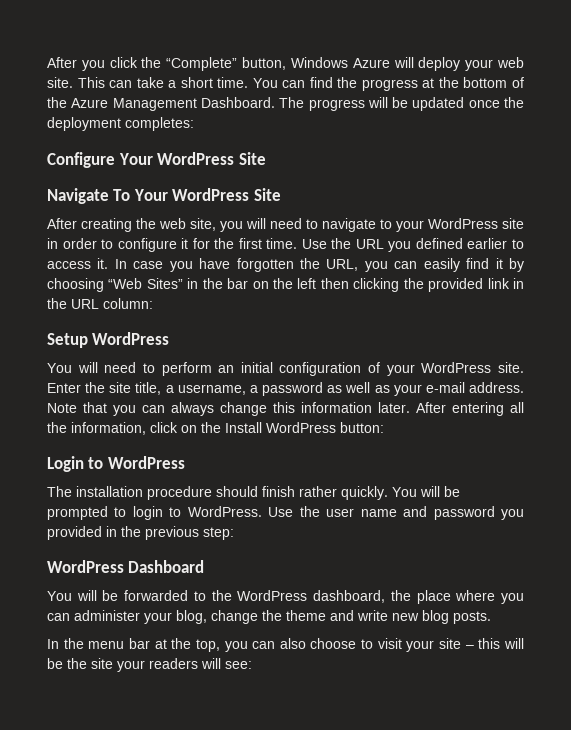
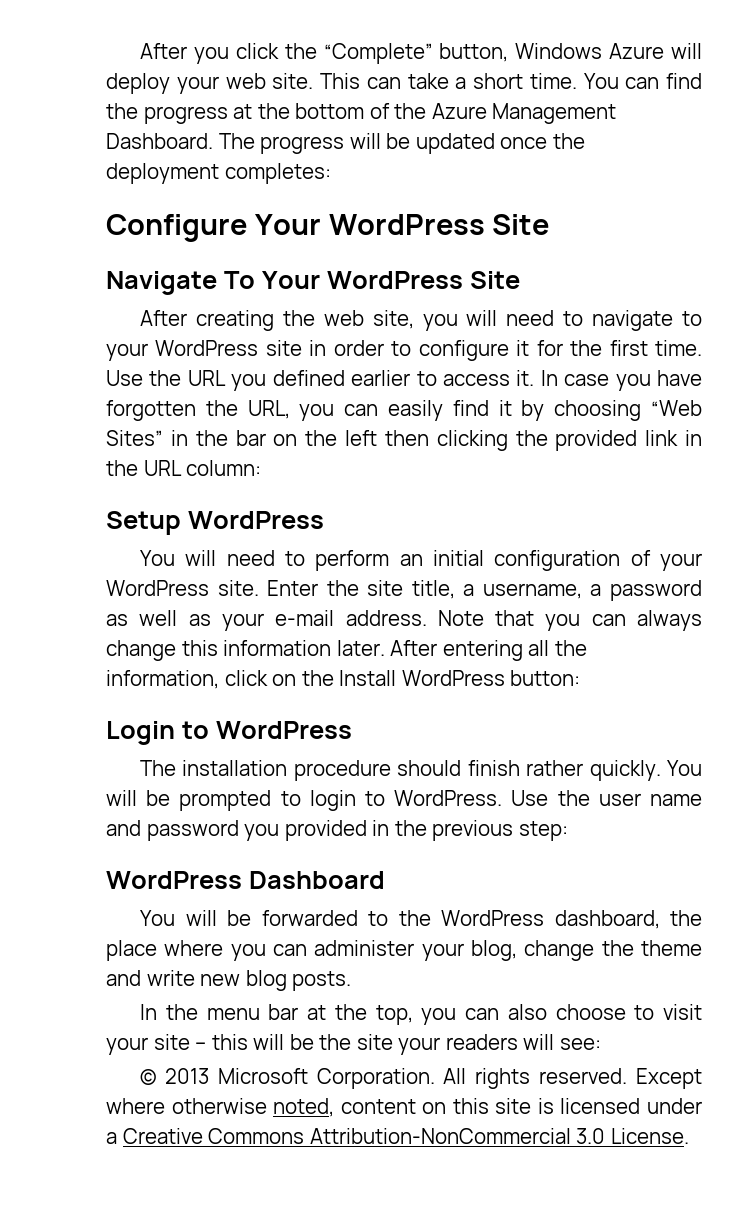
+ © 2013 Microsoft Corporation. All rights reserved. Except where otherwise noted, content on this site is licensed under a Creative Commons Attribution-NonCommercial 3.0 License.

